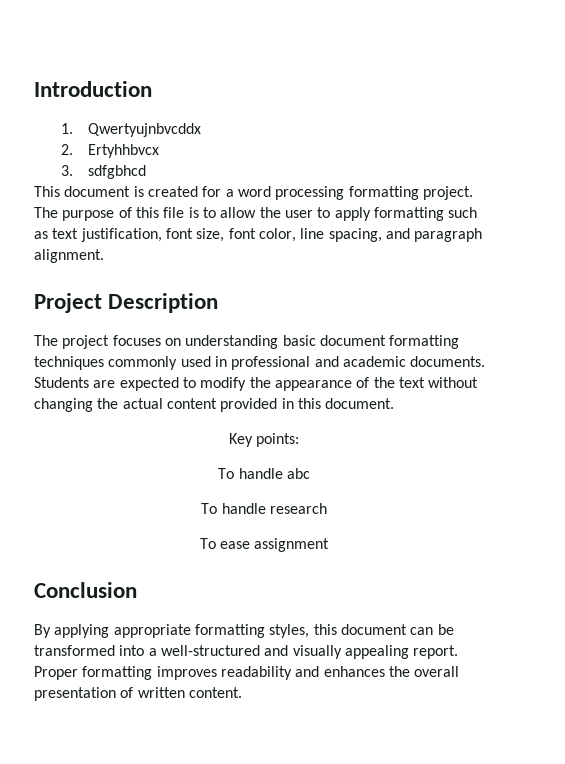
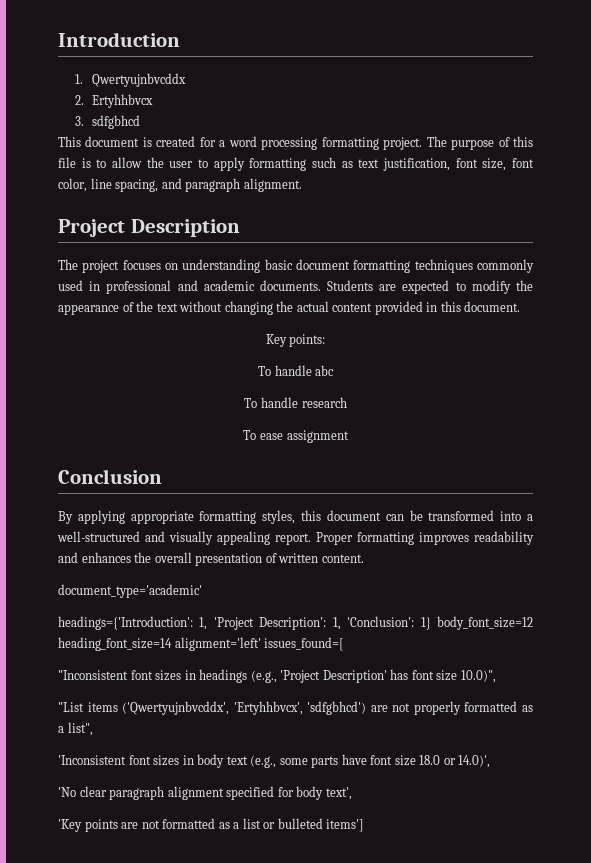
+ document_type='academic'
+ headings={'Introduction': 1, 'Project Description': 1, 'Conclusion': 1} body_font_size=12 heading_font_size=14 alignment='left' issues_found=[
+ "Inconsistent font sizes in headings (e.g., 'Project Description' has font size 10.0)",
+ "List items ('Qwertyujnbvcddx', 'Ertyhhbvcx', 'sdfgbhcd') are not properly formatted as a list",
+ 'Inconsistent font sizes in body text (e.g., some parts have font size 18.0 or 14.0)',
+ 'No clear paragraph alignment specified for body text',
+ 'Key points are not formatted as a list or bulleted items']

